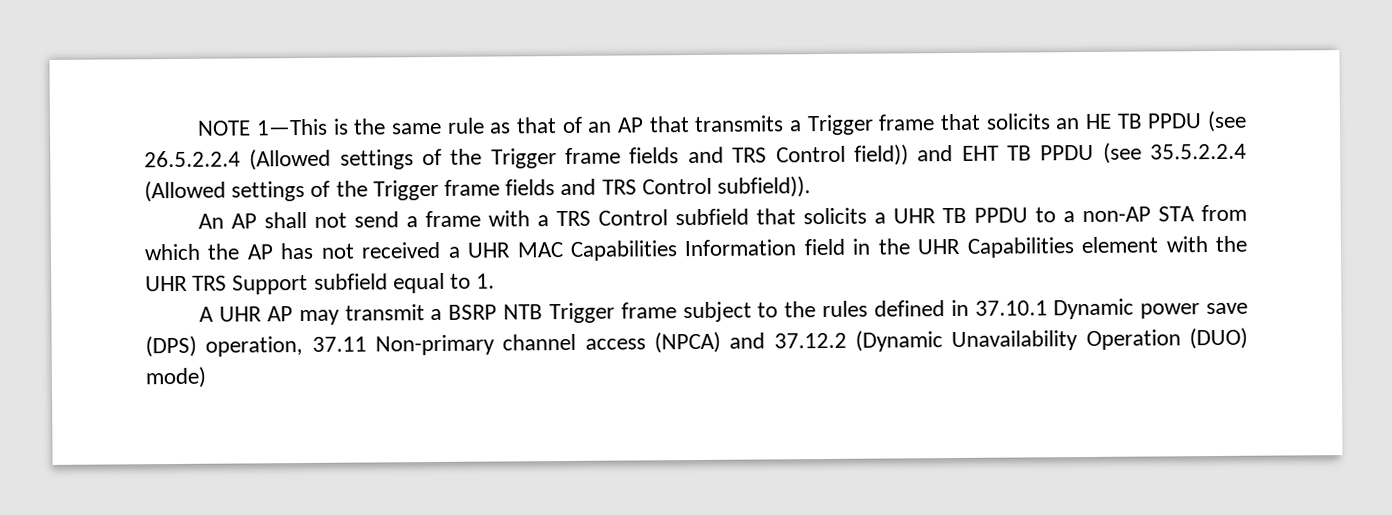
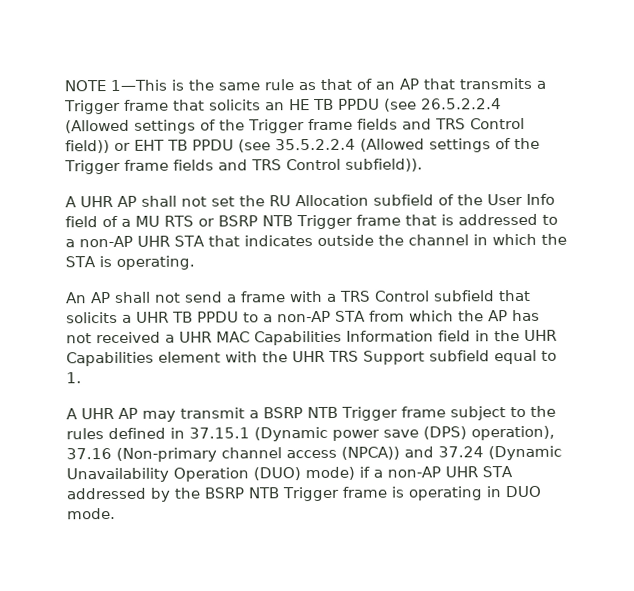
- NOTE 1—This is the same rule as that of an AP that transmits a Trigger frame that solicits an HE TB PPDU (see 26.5.2.2.4 (Allowed settings of the Trigger frame fields and TRS Control field)) and EHT TB PPDU (see 35.5.2.2.4 (Allowed settings of the Trigger frame fields and TRS Control subfield)).
+ NOTE 1—This is the same rule as that of an AP that transmits a Trigger frame that solicits an HE TB PPDU (see 26.5.2.2.4 (Allowed settings of the Trigger frame fields and TRS Control field)) or EHT TB PPDU (see 35.5.2.2.4 (Allowed settings of the Trigger frame fields and TRS Control subfield)).
+ A UHR AP shall not set the RU Allocation subfield of the User Info field of a MU RTS or BSRP NTB Trigger frame that is addressed to a non-AP UHR STA that indicates outside the channel in which the STA is operating.
- A UHR AP may transmit a BSRP NTB Trigger frame subject to the rules defined in 37.10.1 Dynamic power save (DPS) operation, 37.11 Non-primary channel access (NPCA) and 37.12.2 (Dynamic Unavailability Operation (DUO) mode)
+ A UHR AP may transmit a BSRP NTB Trigger frame subject to the rules defined in 37.15.1 (Dynamic power save (DPS) operation), 37.16 (Non-primary channel access (NPCA)) and 37.24 (Dynamic Unavailability Operation (DUO) mode) if a non-AP UHR STA addressed by the BSRP NTB Trigger frame is operating in DUO mode.

